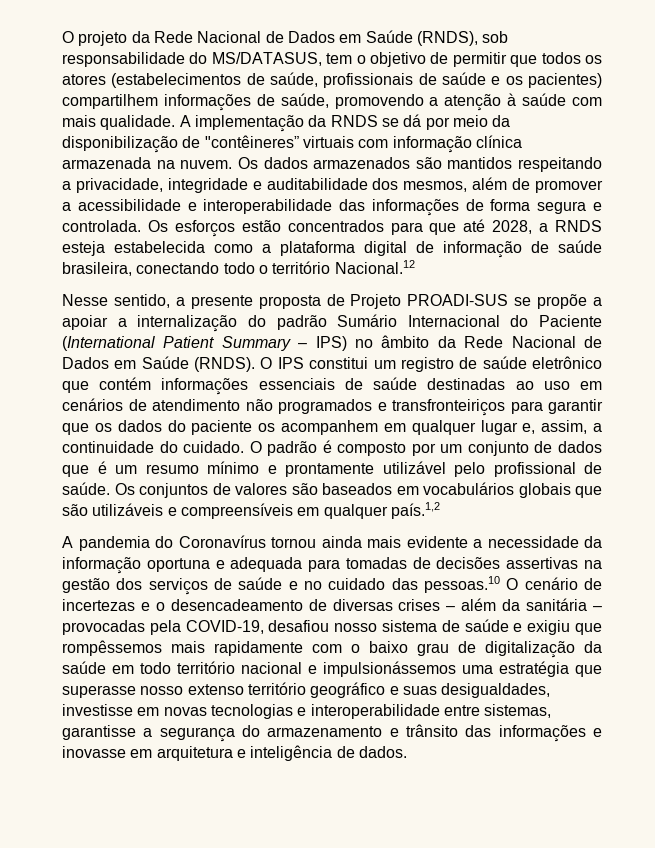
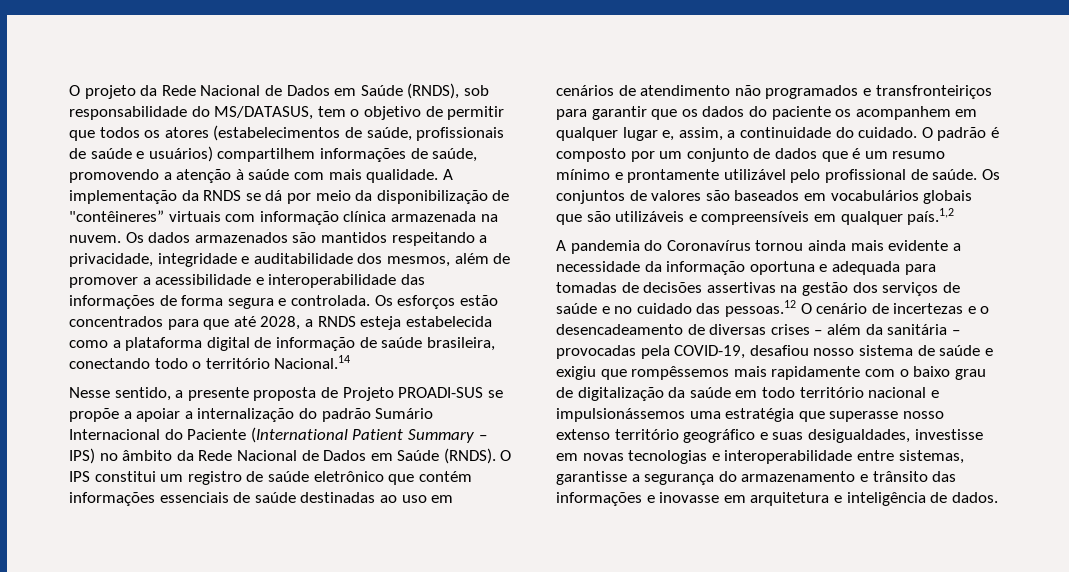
- O projeto da Rede Nacional de Dados em Saúde (RNDS), sob responsabilidade do MS/DATASUS, tem o objetivo de permitir que todos os atores (estabelecimentos de saúde, profissionais de saúde e os pacientes) compartilhem informações de saúde, promovendo a atenção à saúde com mais qualidade.
+ O projeto da Rede Nacional de Dados em Saúde (RNDS), sob responsabilidade do MS/DATASUS, tem o objetivo de permitir que todos os atores (estabelecimentos de saúde, profissionais de saúde e usuários) compartilhem informações de saúde, promovendo a atenção à saúde com mais qualidade.
- Os esforços estão concentrados para que até 2028, a RNDS esteja estabelecida como a plataforma digital de informação de saúde brasileira, conectando todo o território Nacional.12
+ Os esforços estão concentrados para que até 2028, a RNDS esteja estabelecida como a plataforma digital de informação de saúde brasileira, conectando todo o território Nacional.14
- A pandemia do Coronavírus tornou ainda mais evidente a necessidade da informação oportuna e adequada para tomadas de decisões assertivas na gestão dos serviços de saúde e no cuidado das pessoas.10 O cenário de incertezas e o desencadeamento de diversas crises – além da sanitária – provocadas pela COVID-19, desafiou nosso sistema de saúde e exigiu que rompêssemos mais rapidamente com o baixo grau de digitalização da saúde em todo território nacional e impulsionássemos uma estratégia que superasse nosso extenso território geográfico e suas desigualdades, investisse em novas tecnologias e interoperabilidade entre sistemas, garantisse a segurança do armazenamento e trânsito das informações e inovasse em arquitetura e inteligência de dados.
+ A pandemia do Coronavírus tornou ainda mais evidente a necessidade da informação oportuna e adequada para tomadas de decisões assertivas na gestão dos serviços de saúde e no cuidado das pessoas.12 O cenário de incertezas e o desencadeamento de diversas crises – além da sanitária – provocadas pela COVID-19, desafiou nosso sistema de saúde e exigiu que rompêssemos mais rapidamente com o baixo grau de digitalização da saúde em todo território nacional e impulsionássemos uma estratégia que superasse nosso extenso território geográfico e suas desigualdades, investisse em novas tecnologias e interoperabilidade entre sistemas, garantisse a segurança do armazenamento e trânsito das informações e inovasse em arquitetura e inteligência de dados.

